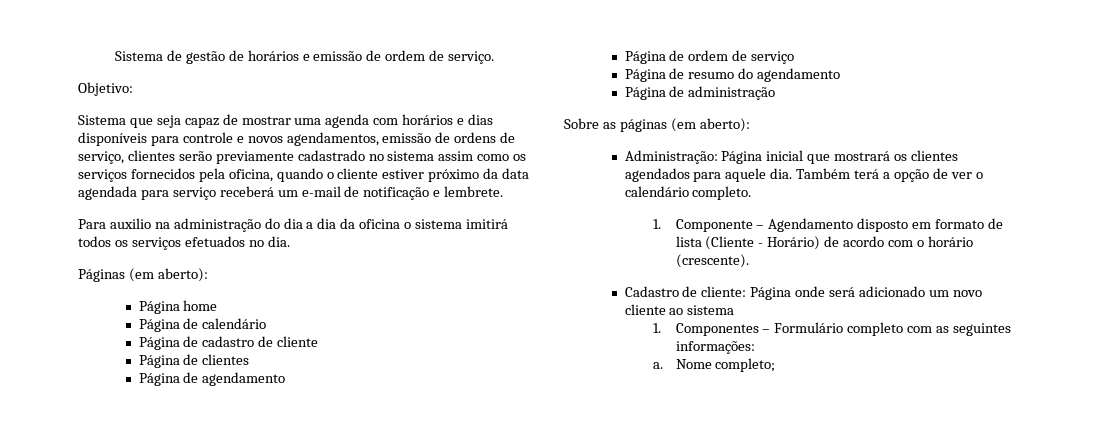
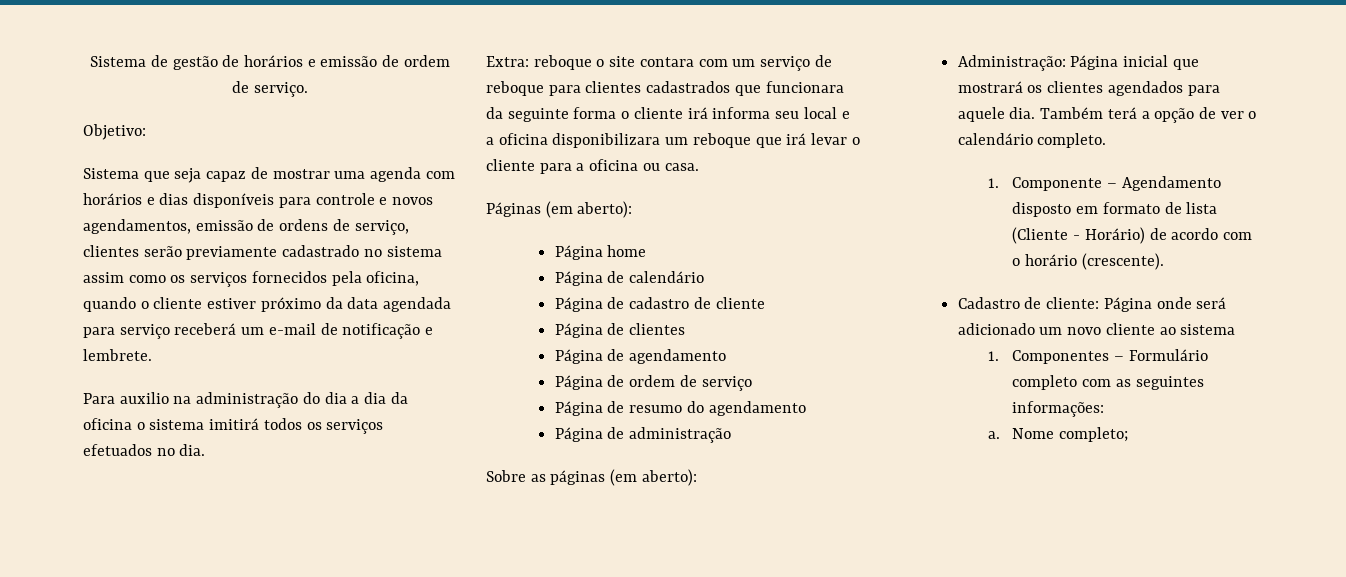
+ Extra: reboque o site contara com um serviço de reboque para clientes cadastrados que funcionara da seguinte forma o cliente irá informa seu local e a oficina disponibilizara um reboque que irá levar o cliente para a oficina ou casa.

